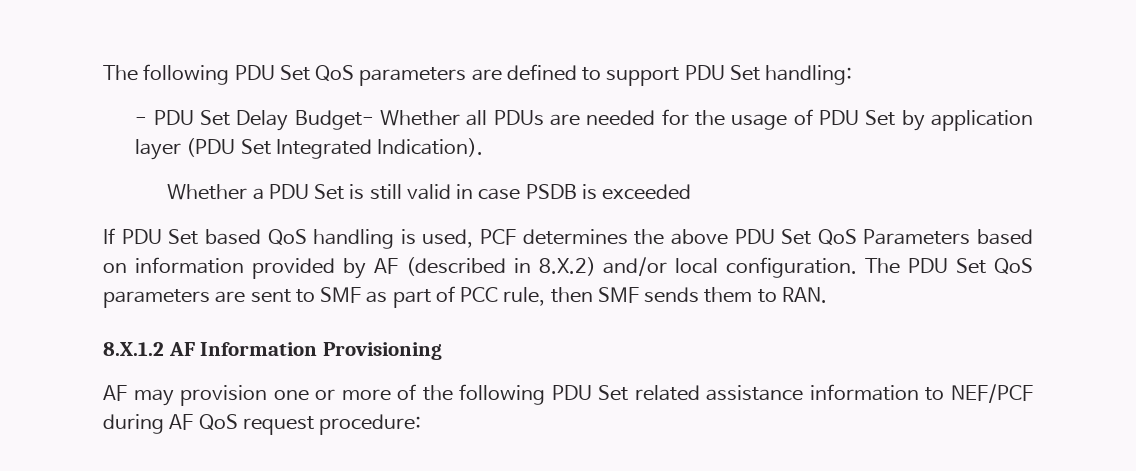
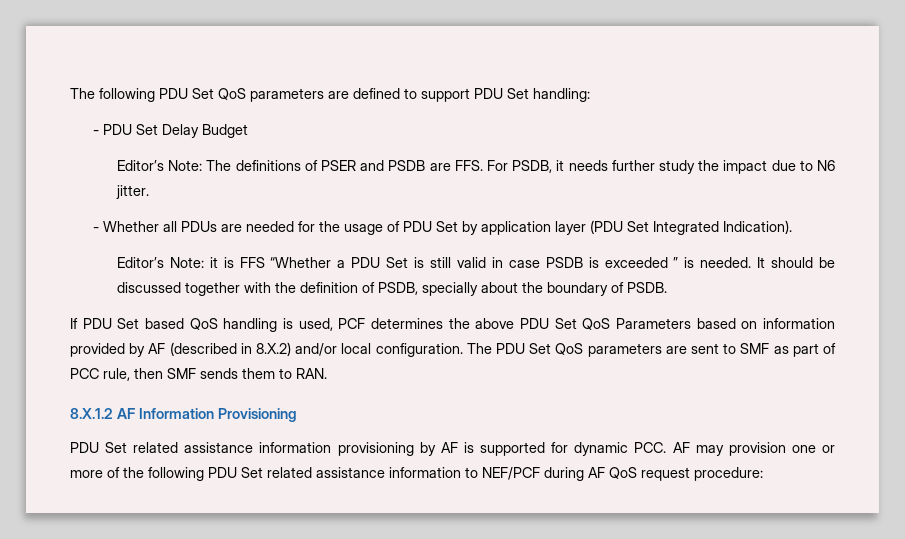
- - PDU Set Delay Budget- Whether all PDUs are needed for the usage of PDU Set by application layer (PDU Set Integrated Indication).
+ - PDU Set Delay Budget
+ Editor’s Note: The definitions of PSER and PSDB are FFS. For PSDB, it needs further study the impact due to N6 jitter.
+ - Whether all PDUs are needed for the usage of PDU Set by application layer (PDU Set Integrated Indication).
- Whether a PDU Set is still valid in case PSDB is exceeded
+ Editor’s Note: it is FFS “Whether a PDU Set is still valid in case PSDB is exceeded ” is needed. It should be discussed together with the definition of PSDB, specially about the boundary of PSDB.
- AF may provision one or more of the following PDU Set related assistance information to NEF/PCF during AF QoS request procedure:
+ PDU Set related assistance information provisioning by AF is supported for dynamic PCC. AF may provision one or more of the following PDU Set related assistance information to NEF/PCF during AF QoS request procedure:

